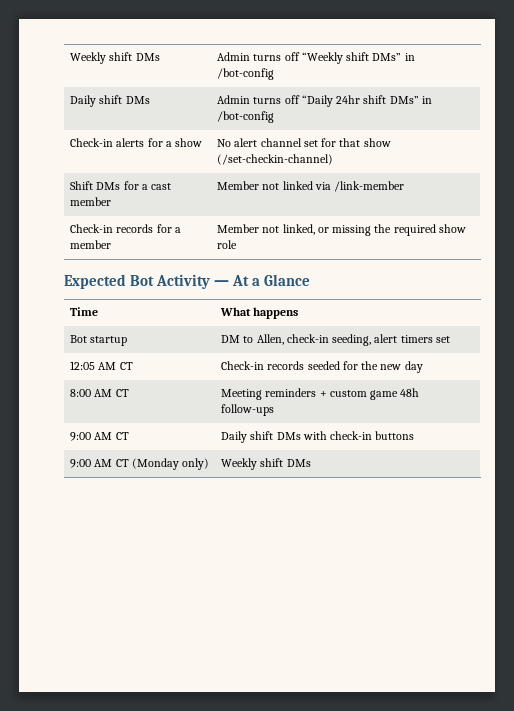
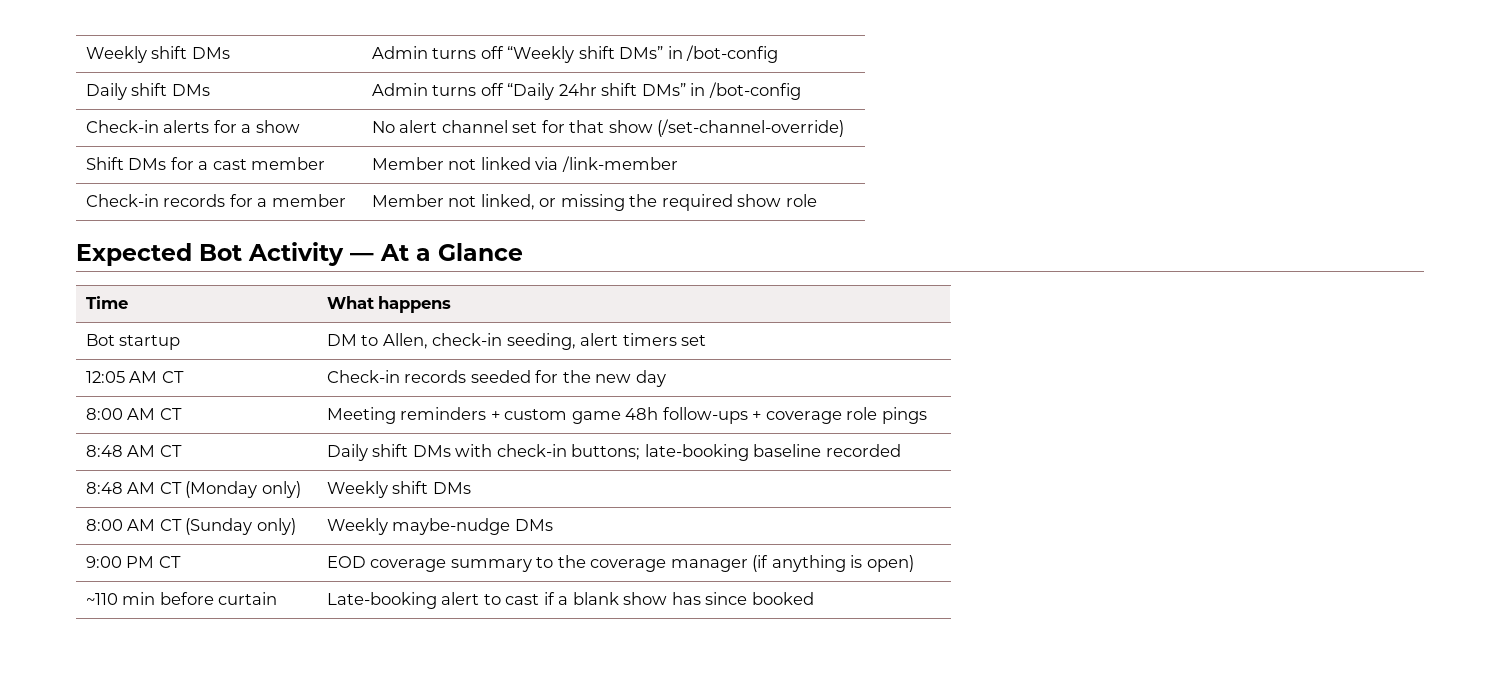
- Check-in alerts for a show | No alert channel set for that show (/set-checkin-channel)
+ Check-in alerts for a show | No alert channel set for that show (/set-channel-override)
- 8:00 AM CT | Meeting reminders + custom game 48h follow-ups
- 9:00 AM CT | Daily shift DMs with check-in buttons
- 9:00 AM CT (Monday only) | Weekly shift DMs
+ 8:00 AM CT | Meeting reminders + custom game 48h follow-ups + coverage role pings
+ 8:48 AM CT | Daily shift DMs with check-in buttons; late-booking baseline recorded
+ 8:48 AM CT (Monday only) | Weekly shift DMs
+ 8:00 AM CT (Sunday only) | Weekly maybe-nudge DMs
+ 9:00 PM CT | EOD coverage summary to the coverage manager (if anything is open)
+ ~110 min before curtain | Late-booking alert to cast if a blank show has since booked

